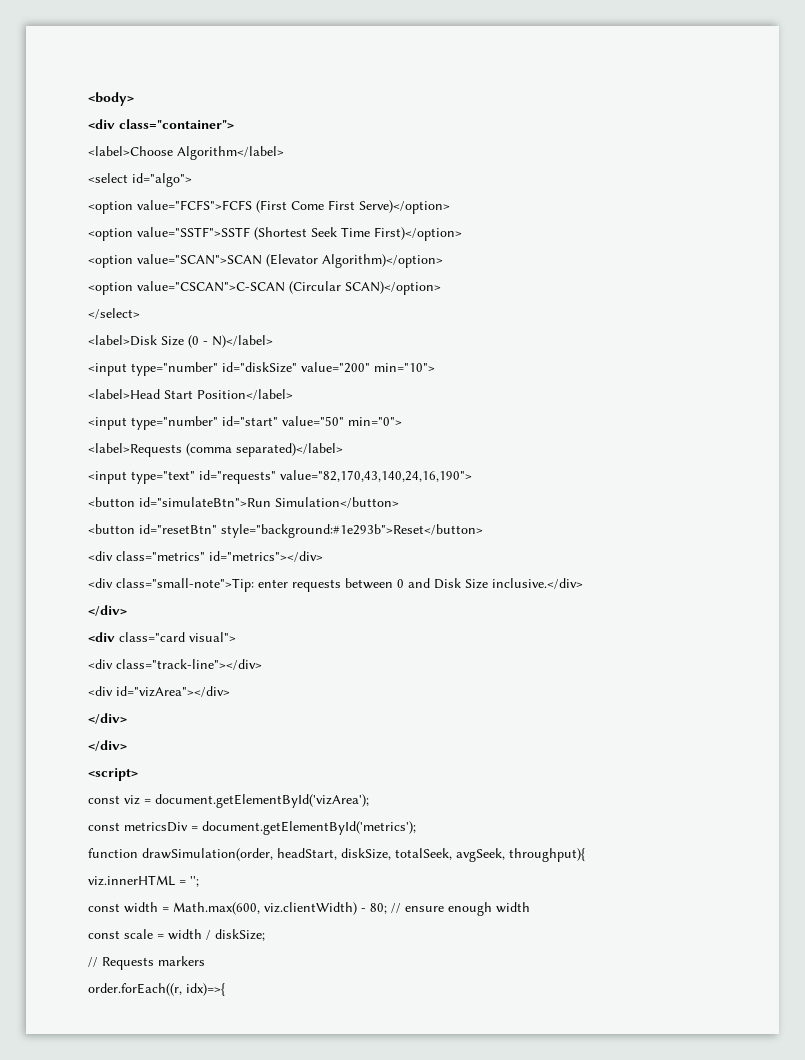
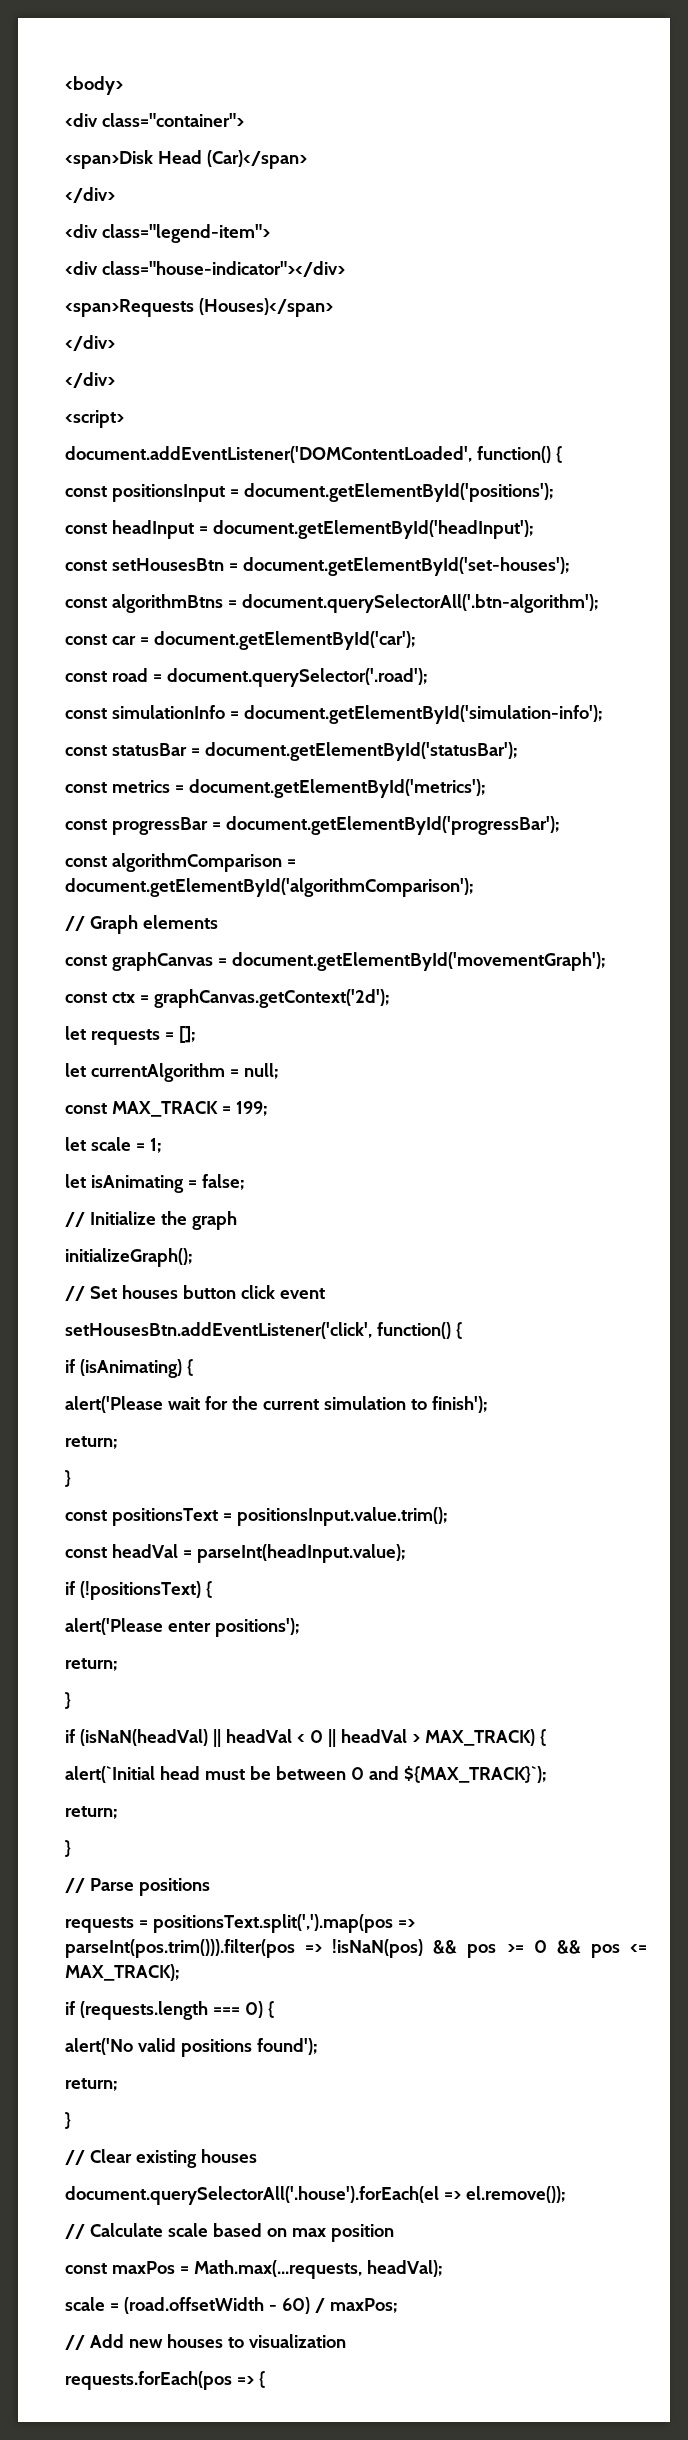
- <label>Choose Algorithm</label>
- <select id="algo">
- <option value="FCFS">FCFS (First Come First Serve)</option>
- <option value="SSTF">SSTF (Shortest Seek Time First)</option>
- <option value="SCAN">SCAN (Elevator Algorithm)</option>
- <option value="CSCAN">C-SCAN (Circular SCAN)</option>
- </select>
- <label>Disk Size (0 - N)</label>
- <input type="number" id="diskSize" value="200" min="10">
- <label>Head Start Position</label>
- <input type="number" id="start" value="50" min="0">
- <label>Requests (comma separated)</label>
- <input type="text" id="requests" value="82,170,43,140,24,16,190">
- <button id="simulateBtn">Run Simulation</button>
- <button id="resetBtn" style="background:#1e293b">Reset</button>
- <div class="metrics" id="metrics"></div>
- <div class="small-note">Tip: enter requests between 0 and Disk Size inclusive.</div>
+ <span>Disk Head (Car)</span>
- <div class="card visual">
- <div class="track-line"></div>
- <div id="vizArea"></div>
+ <div class="legend-item">
+ <div class="house-indicator"></div>
+ <span>Requests (Houses)</span>
- const viz = document.getElementById('vizArea');
- const metricsDiv = document.getElementById('metrics');
- function drawSimulation(order, headStart, diskSize, totalSeek, avgSeek, throughput){
- viz.innerHTML = '';
- const width = Math.max(600, viz.clientWidth) - 80; // ensure enough width
- const scale = width / diskSize;
- // Requests markers
- order.forEach((r, idx)=>{
+ document.addEventListener('DOMContentLoaded', function() {
+ const positionsInput = document.getElementById('positions');
+ const headInput = document.getElementById('headInput');
+ const setHousesBtn = document.getElementById('set-houses');
+ const algorithmBtns = document.querySelectorAll('.btn-algorithm');
+ const car = document.getElementById('car');
+ const road = document.querySelector('.road');
+ const simulationInfo = document.getElementById('simulation-info');
+ const statusBar = document.getElementById('statusBar');
+ const metrics = document.getElementById('metrics');
+ const progressBar = document.getElementById('progressBar');
+ const algorithmComparison = document.getElementById('algorithmComparison');
+ // Graph elements
+ const graphCanvas = document.getElementById('movementGraph');
+ const ctx = graphCanvas.getContext('2d');
+ let requests = [];
+ let currentAlgorithm = null;
+ const MAX_TRACK = 199;
+ let scale = 1;
+ let isAnimating = false;
+ // Initialize the graph
+ initializeGraph();
+ // Set houses button click event
+ setHousesBtn.addEventListener('click', function() {
+ if (isAnimating) {
+ alert('Please wait for the current simulation to finish');
+ return;
+ }
+ const positionsText = positionsInput.value.trim();
+ const headVal = parseInt(headInput.value);
+ if (!positionsText) {
+ alert('Please enter positions');
+ return;
+ }
+ if (isNaN(headVal) || headVal < 0 || headVal > MAX_TRACK) {
+ alert(`Initial head must be between 0 and ${MAX_TRACK}`);
+ return;
+ }
+ // Parse positions
+ requests = positionsText.split(',').map(pos => parseInt(pos.trim())).filter(pos => !isNaN(pos) && pos >= 0 && pos <= MAX_TRACK);
+ if (requests.length === 0) {
+ alert('No valid positions found');
+ return;
+ }
+ // Clear existing houses
+ document.querySelectorAll('.house').forEach(el => el.remove());
+ // Calculate scale based on max position
+ const maxPos = Math.max(...requests, headVal);
+ scale = (road.offsetWidth - 60) / maxPos;
+ // Add new houses to visualization
+ requests.forEach(pos => {

